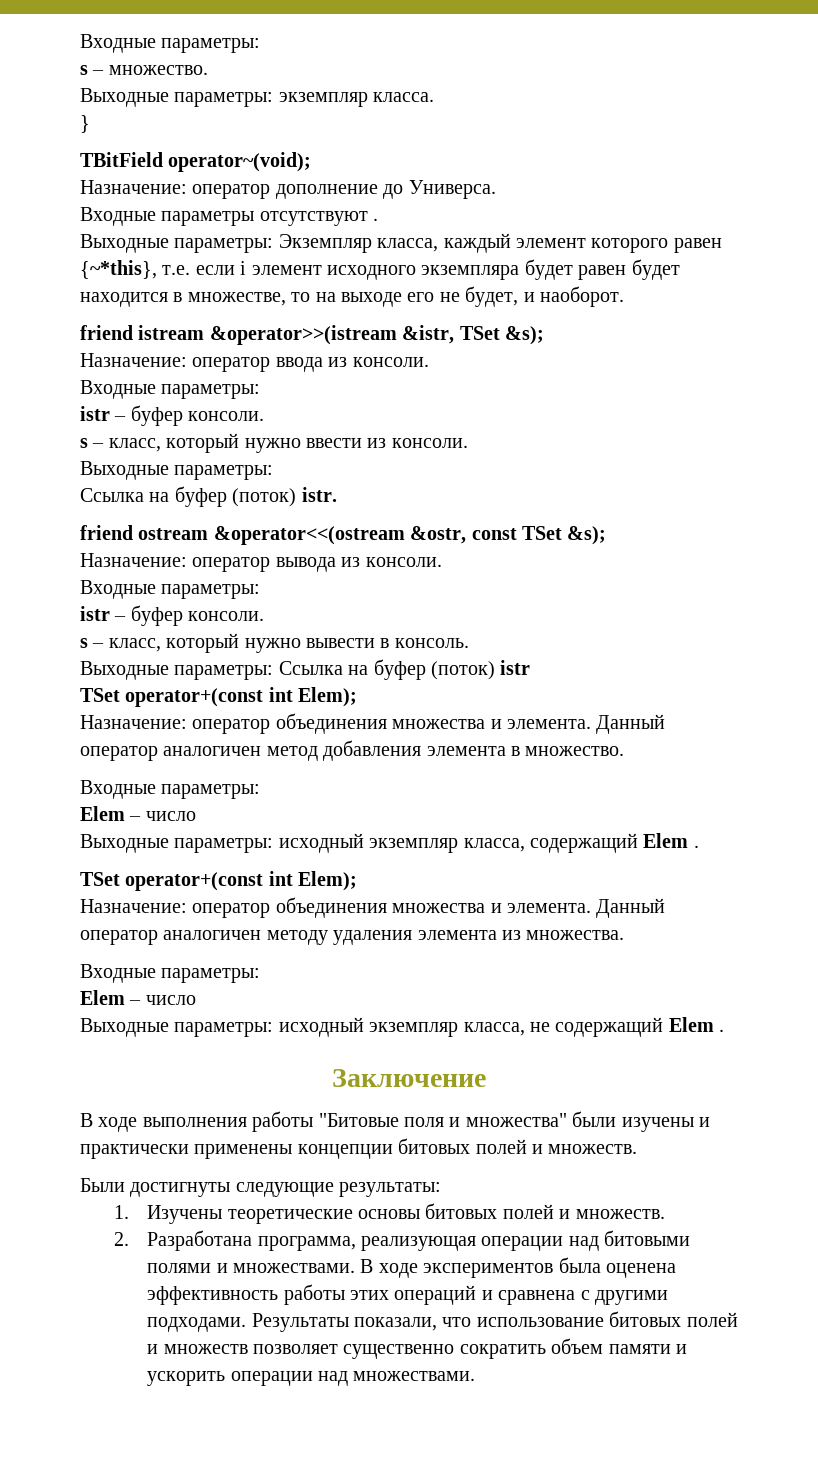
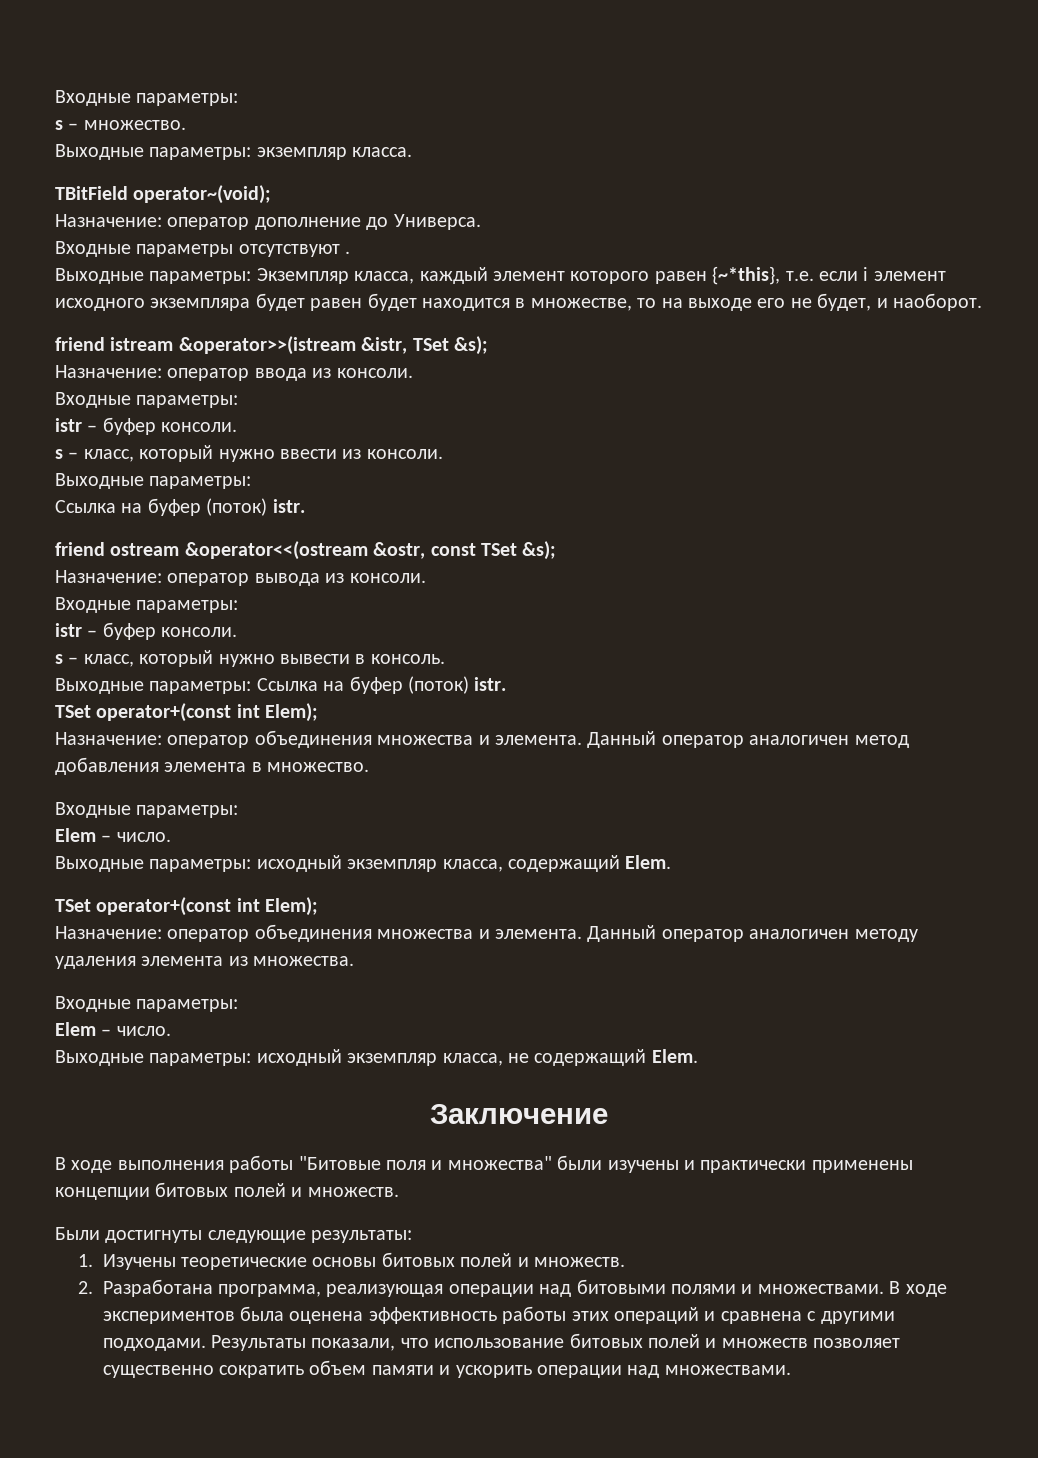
- }
- Выходные параметры: Ссылка на буфер (поток) istr
+ Выходные параметры: Ссылка на буфер (поток) istr.
  Данный оператор аналогичен метод добавления элемента в множество.
  Входные параметры:
- Elem – число
+ Elem – число.
- Выходные параметры: исходный экземпляр класса, содержащий Elem .
+ Выходные параметры: исходный экземпляр класса, содержащий Elem.
  Данный оператор аналогичен методу удаления элемента из множества.
  Входные параметры:
- Elem – число
+ Elem – число.
- Выходные параметры: исходный экземпляр класса, не содержащий Elem .
+ Выходные параметры: исходный экземпляр класса, не содержащий Elem.

